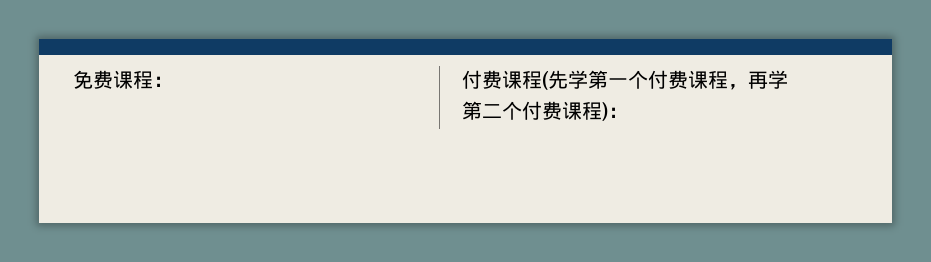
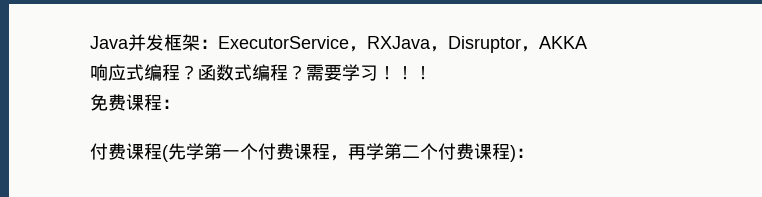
+ Java并发框架：ExecutorService，RXJava，Disruptor，AKKA
+ 响应式编程？函数式编程？需要学习！！！

